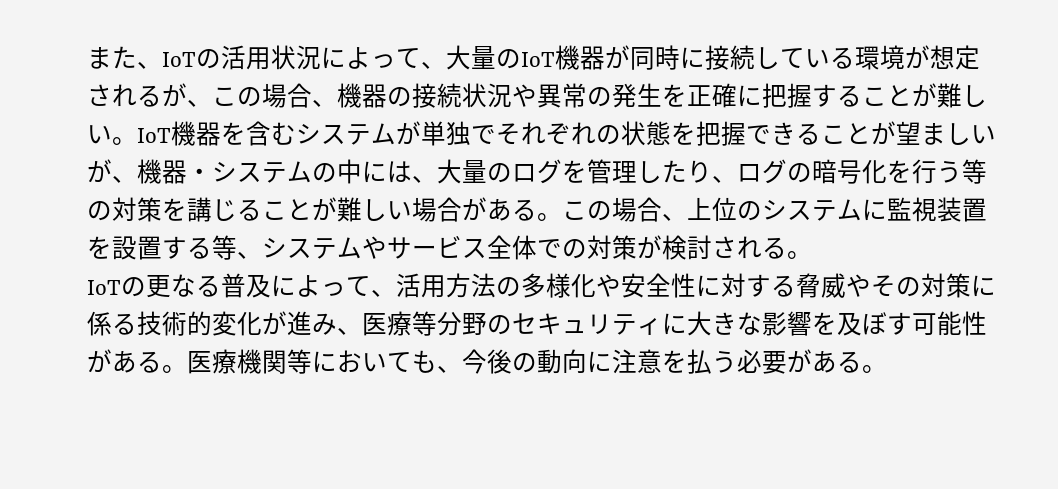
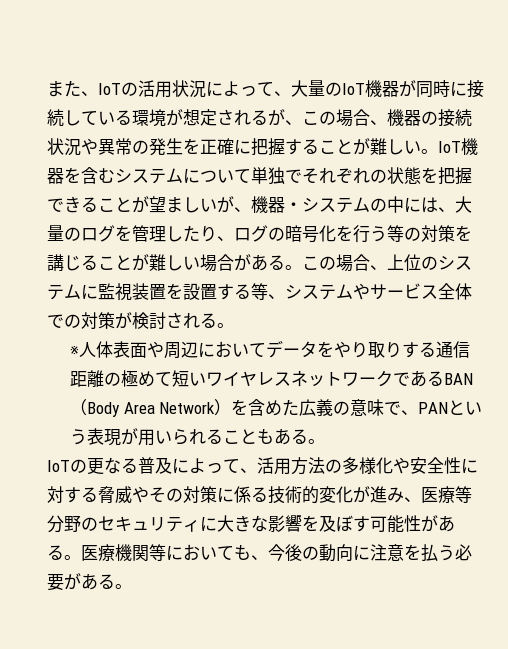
- IoT機器を含むシステムが単独でそれぞれの状態を把握できることが望ましいが、機器・システムの中には、大量のログを管理したり、ログの暗号化を行う等の対策を講じることが難しい場合がある。
+ IoT機器を含むシステムについて単独でそれぞれの状態を把握できることが望ましいが、機器・システムの中には、大量のログを管理したり、ログの暗号化を行う等の対策を講じることが難しい場合がある。
+ ※人体表面や周辺においてデータをやり取りする通信距離の極めて短いワイヤレスネットワークであるBAN（Body Area Network）を含めた広義の意味で、PANという表現が用いられることもある。

